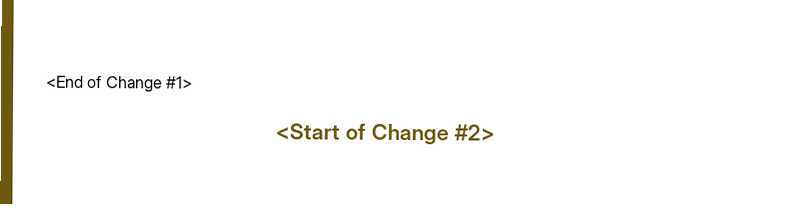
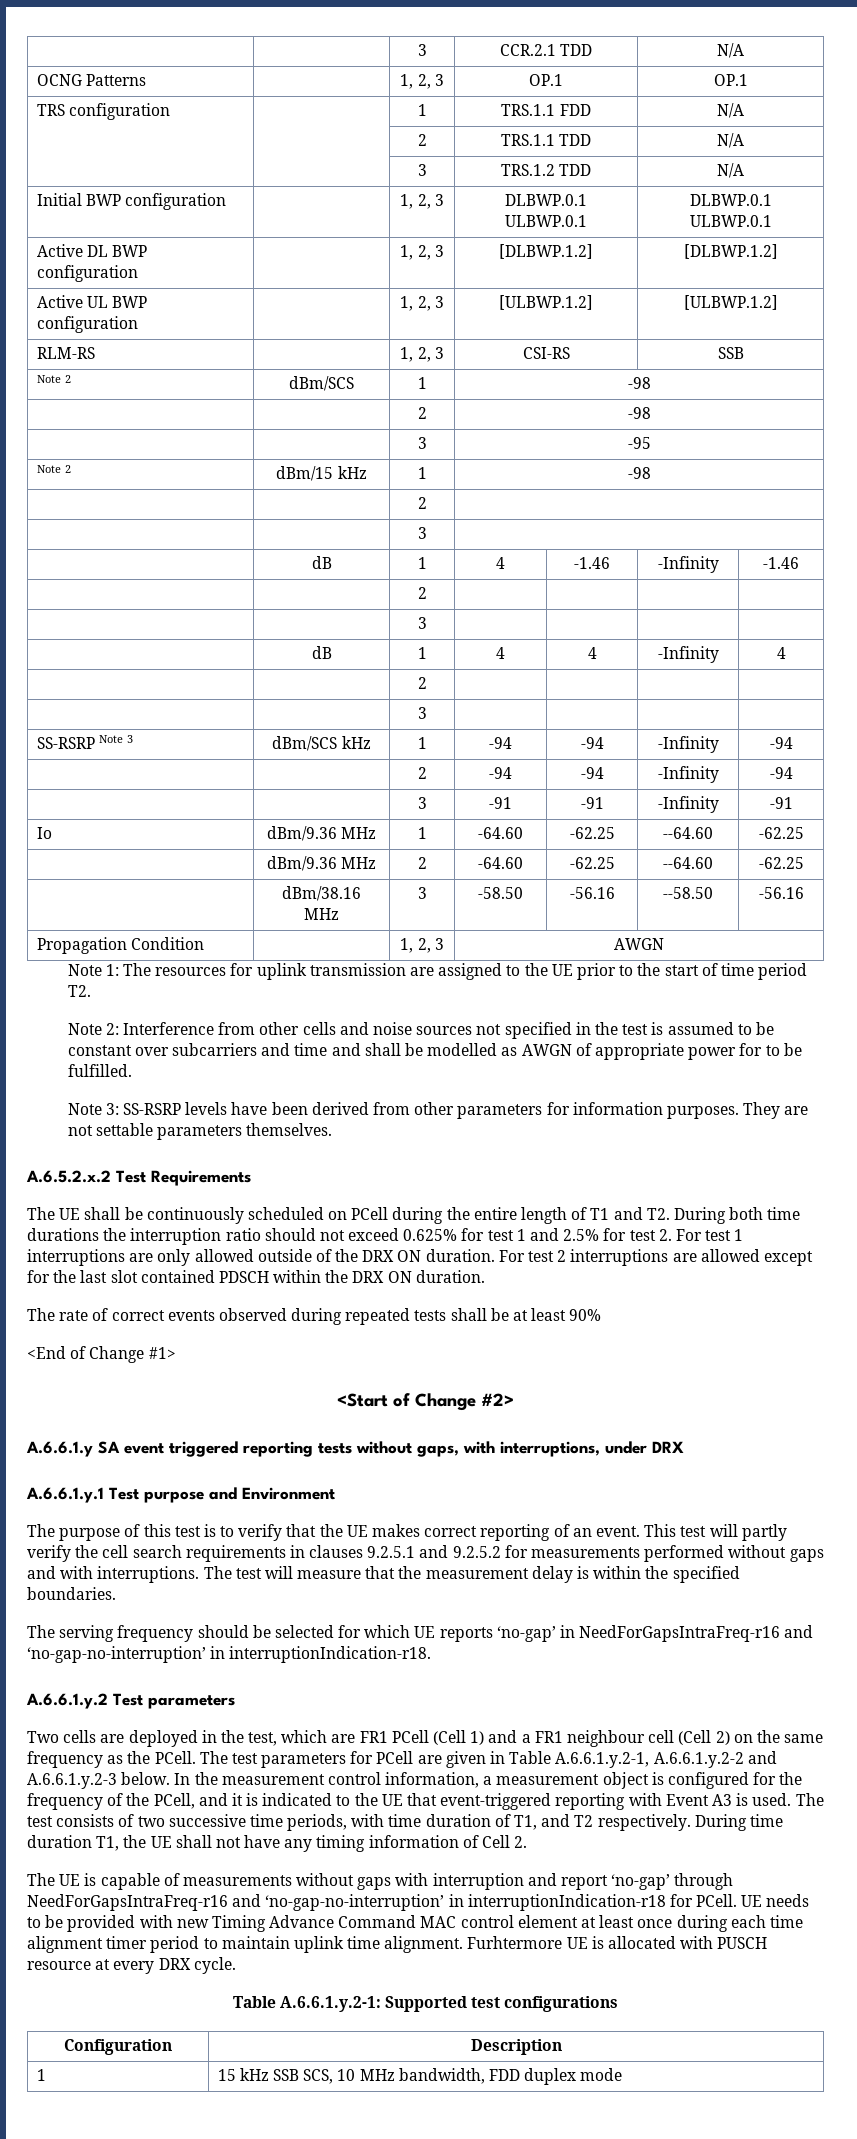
+ | | 3 | CCR.2.1 TDD | N/A
+ OCNG Patterns | | 1, 2, 3 | OP.1 | OP.1
+ TRS configuration | | 1 | TRS.1.1 FDD | N/A
+ | | 2 | TRS.1.1 TDD | N/A
+ | | 3 | TRS.1.2 TDD | N/A
+ Initial BWP configuration | | 1, 2, 3 | DLBWP.0.1 ULBWP.0.1 | DLBWP.0.1 ULBWP.0.1
+ Active DL BWP configuration | | 1, 2, 3 | [DLBWP.1.2] | [DLBWP.1.2]
+ Active UL BWP configuration | | 1, 2, 3 | [ULBWP.1.2] | [ULBWP.1.2]
+ RLM-RS | | 1, 2, 3 | CSI-RS | SSB
+ Note 2 | dBm/SCS | 1 | -98
+ | | 2 | -98
+ | | 3 | -95
+ Note 2 | dBm/15 kHz | 1 | -98
+ | | 2 |
+ | | 3 |
+ | dB | 1 | 4 | -1.46 | -Infinity | -1.46
+ | | 2 | | | |
+ | | 3 | | | |
+ | dB | 1 | 4 | 4 | -Infinity | 4
+ | | 2 | | | |
+ | | 3 | | | |
+ SS-RSRP Note 3 | dBm/SCS kHz | 1 | -94 | -94 | -Infinity | -94
+ | | 2 | -94 | -94 | -Infinity | -94
+ | | 3 | -91 | -91 | -Infinity | -91
+ Io | dBm/9.36 MHz | 1 | -64.60 | -62.25 | --64.60 | -62.25
+ | dBm/9.36 MHz | 2 | -64.60 | -62.25 | --64.60 | -62.25
+ | dBm/38.16 MHz | 3 | -58.50 | -56.16 | --58.50 | -56.16
+ Propagation Condition | | 1, 2, 3 | AWGN
+ Note 1: The resources for uplink transmission are assigned to the UE prior to the start of time period T2.
+ Note 2: Interference from other cells and noise sources not specified in the test is assumed to be constant over subcarriers and time and shall be modelled as AWGN of appropriate power for to be fulfilled.
+ Note 3: SS-RSRP levels have been derived from other parameters for information purposes. They are not settable parameters themselves.
+ A.6.5.2.x.2 Test Requirements
+ The UE shall be continuously scheduled on PCell during the entire length of T1 and T2. During both time durations the interruption ratio should not exceed 0.625% for test 1 and 2.5% for test 2. For test 1 interruptions are only allowed outside of the DRX ON duration. For test 2 interruptions are allowed except for the last slot contained PDSCH within the DRX ON duration.
+ The rate of correct events observed during repeated tests shall be at least 90%
+ A.6.6.1.y SA event triggered reporting tests without gaps, with interruptions, under DRX
+ A.6.6.1.y.1 Test purpose and Environment
+ The purpose of this test is to verify that the UE makes correct reporting of an event. This test will partly verify the cell search requirements in clauses 9.2.5.1 and 9.2.5.2 for measurements performed without gaps and with interruptions. The test will measure that the measurement delay is within the specified boundaries.
+ The serving frequency should be selected for which UE reports ‘no-gap’ in NeedForGapsIntraFreq-r16 and ‘no-gap-no-interruption’ in interruptionIndication-r18.
+ A.6.6.1.y.2 Test parameters
+ Two cells are deployed in the test, which are FR1 PCell (Cell 1) and a FR1 neighbour cell (Cell 2) on the same frequency as the PCell. The test parameters for PCell are given in Table A.6.6.1.y.2-1, A.6.6.1.y.2-2 and A.6.6.1.y.2-3 below. In the measurement control information, a measurement object is configured for the frequency of the PCell, and it is indicated to the UE that event-triggered reporting with Event A3 is used. The test consists of two successive time periods, with time duration of T1, and T2 respectively. During time duration T1, the UE shall not have any timing information of Cell 2.
+ The UE is capable of measurements without gaps with interruption and report ‘no-gap’ through NeedForGapsIntraFreq-r16 and ‘no-gap-no-interruption’ in interruptionIndication-r18 for PCell. UE needs to be provided with new Timing Advance Command MAC control element at least once during each time alignment timer period to maintain uplink time alignment. Furhtermore UE is allocated with PUSCH resource at every DRX cycle.
+ Table A.6.6.1.y.2-1: Supported test configurations
+ Configuration | Description
+ 1 | 15 kHz SSB SCS, 10 MHz bandwidth, FDD duplex mode

